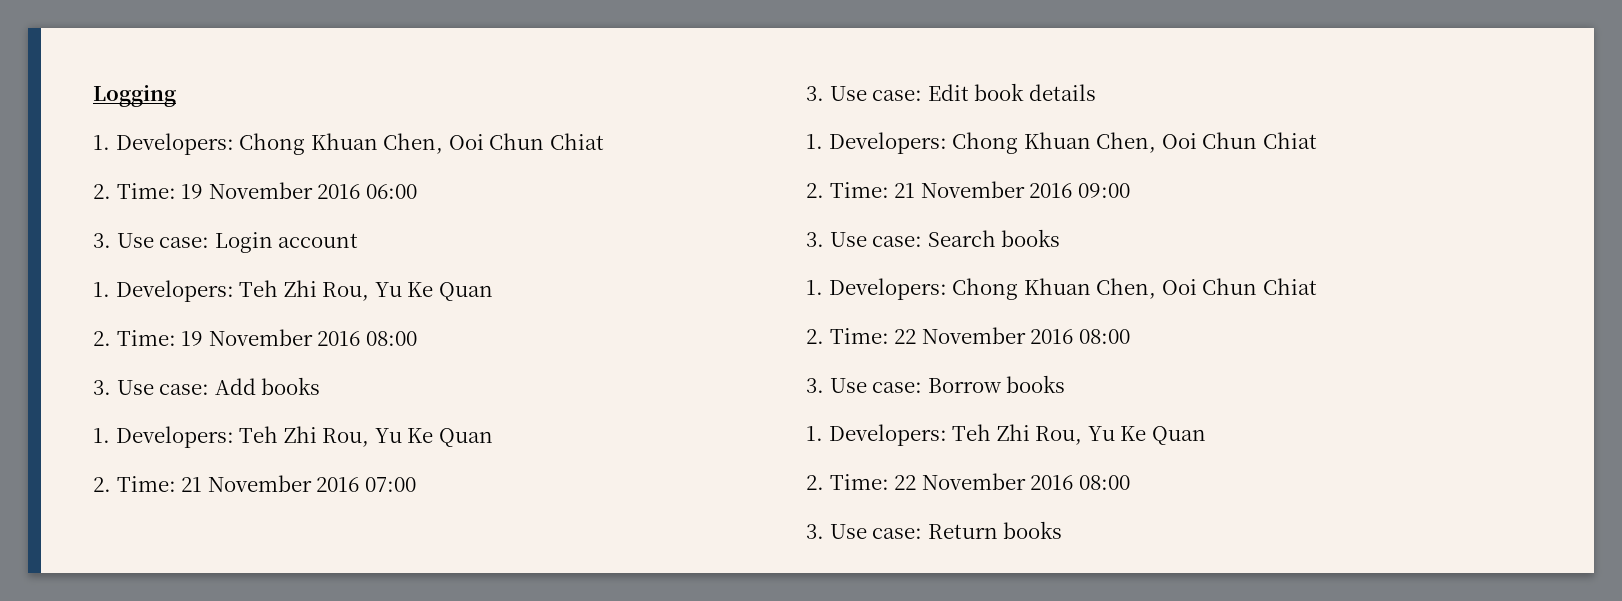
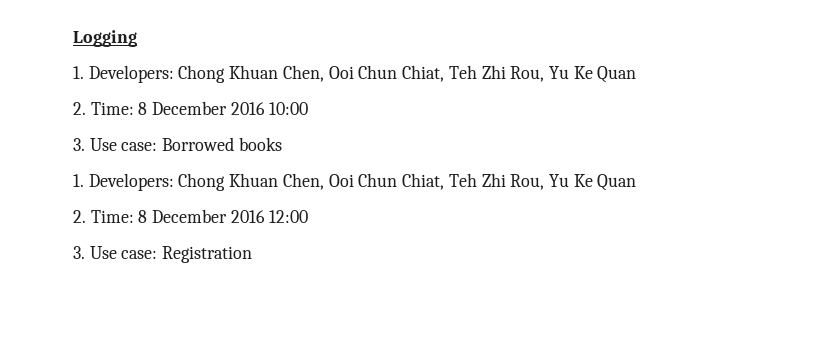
  Logging
- 1. Developers: Chong Khuan Chen, Ooi Chun Chiat
- 2. Time: 19 November 2016 06:00
- 3. Use case: Login account
- 1. Developers: Teh Zhi Rou, Yu Ke Quan
- 2. Time: 19 November 2016 08:00
- 3. Use case: Add books
- 1. Developers: Teh Zhi Rou, Yu Ke Quan
- 2. Time: 21 November 2016 07:00
- 3. Use case: Edit book details
- 1. Developers: Chong Khuan Chen, Ooi Chun Chiat
- 2. Time: 21 November 2016 09:00
- 3. Use case: Search books
- 1. Developers: Chong Khuan Chen, Ooi Chun Chiat
- 2. Time: 22 November 2016 08:00
- 3. Use case: Borrow books
- 1. Developers: Teh Zhi Rou, Yu Ke Quan
- 2. Time: 22 November 2016 08:00
- 3. Use case: Return books
+ 1. Developers: Chong Khuan Chen, Ooi Chun Chiat, Teh Zhi Rou, Yu Ke Quan
+ 2. Time: 8 December 2016 10:00
+ 3. Use case: Borrowed books
+ 1. Developers: Chong Khuan Chen, Ooi Chun Chiat, Teh Zhi Rou, Yu Ke Quan
+ 2. Time: 8 December 2016 12:00
+ 3. Use case: Registration

